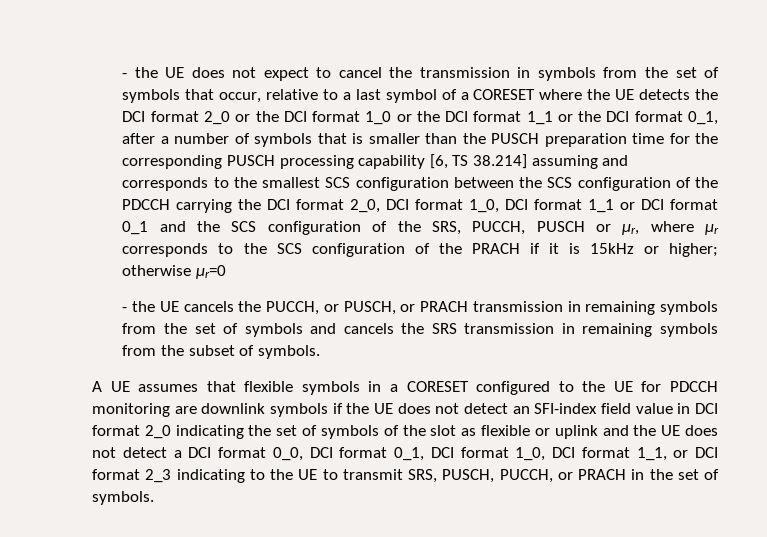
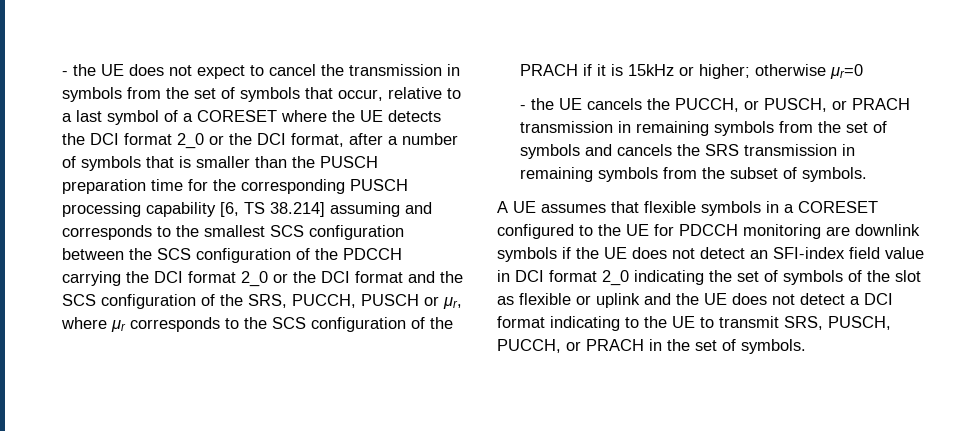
- - the UE does not expect to cancel the transmission in symbols from the set of symbols that occur, relative to a last symbol of a CORESET where the UE detects the DCI format 2_0 or the DCI format 1_0 or the DCI format 1_1 or the DCI format 0_1, after a number of symbols that is smaller than the PUSCH preparation time for the corresponding PUSCH processing capability [6, TS 38.214] assuming and corresponds to the smallest SCS configuration between the SCS configuration of the PDCCH carrying the DCI format 2_0, DCI format 1_0, DCI format 1_1 or DCI format 0_1 and the SCS configuration of the SRS, PUCCH, PUSCH or μr, where μr corresponds to the SCS configuration of the PRACH if it is 15kHz or higher;
+ - the UE does not expect to cancel the transmission in symbols from the set of symbols that occur, relative to a last symbol of a CORESET where the UE detects the DCI format 2_0 or the DCI format, after a number of symbols that is smaller than the PUSCH preparation time for the corresponding PUSCH processing capability [6, TS 38.214] assuming and corresponds to the smallest SCS configuration between the SCS configuration of the PDCCH carrying the DCI format 2_0 or the DCI format and the SCS configuration of the SRS, PUCCH, PUSCH or μr, where μr corresponds to the SCS configuration of the PRACH if it is 15kHz or higher;
- A UE assumes that flexible symbols in a CORESET configured to the UE for PDCCH monitoring are downlink symbols if the UE does not detect an SFI-index field value in DCI format 2_0 indicating the set of symbols of the slot as flexible or uplink and the UE does not detect a DCI format 0_0, DCI format 0_1, DCI format 1_0, DCI format 1_1, or DCI format 2_3 indicating to the UE to transmit SRS, PUSCH, PUCCH, or PRACH in the set of symbols.
+ A UE assumes that flexible symbols in a CORESET configured to the UE for PDCCH monitoring are downlink symbols if the UE does not detect an SFI-index field value in DCI format 2_0 indicating the set of symbols of the slot as flexible or uplink and the UE does not detect a DCI format indicating to the UE to transmit SRS, PUSCH, PUCCH, or PRACH in the set of symbols.

